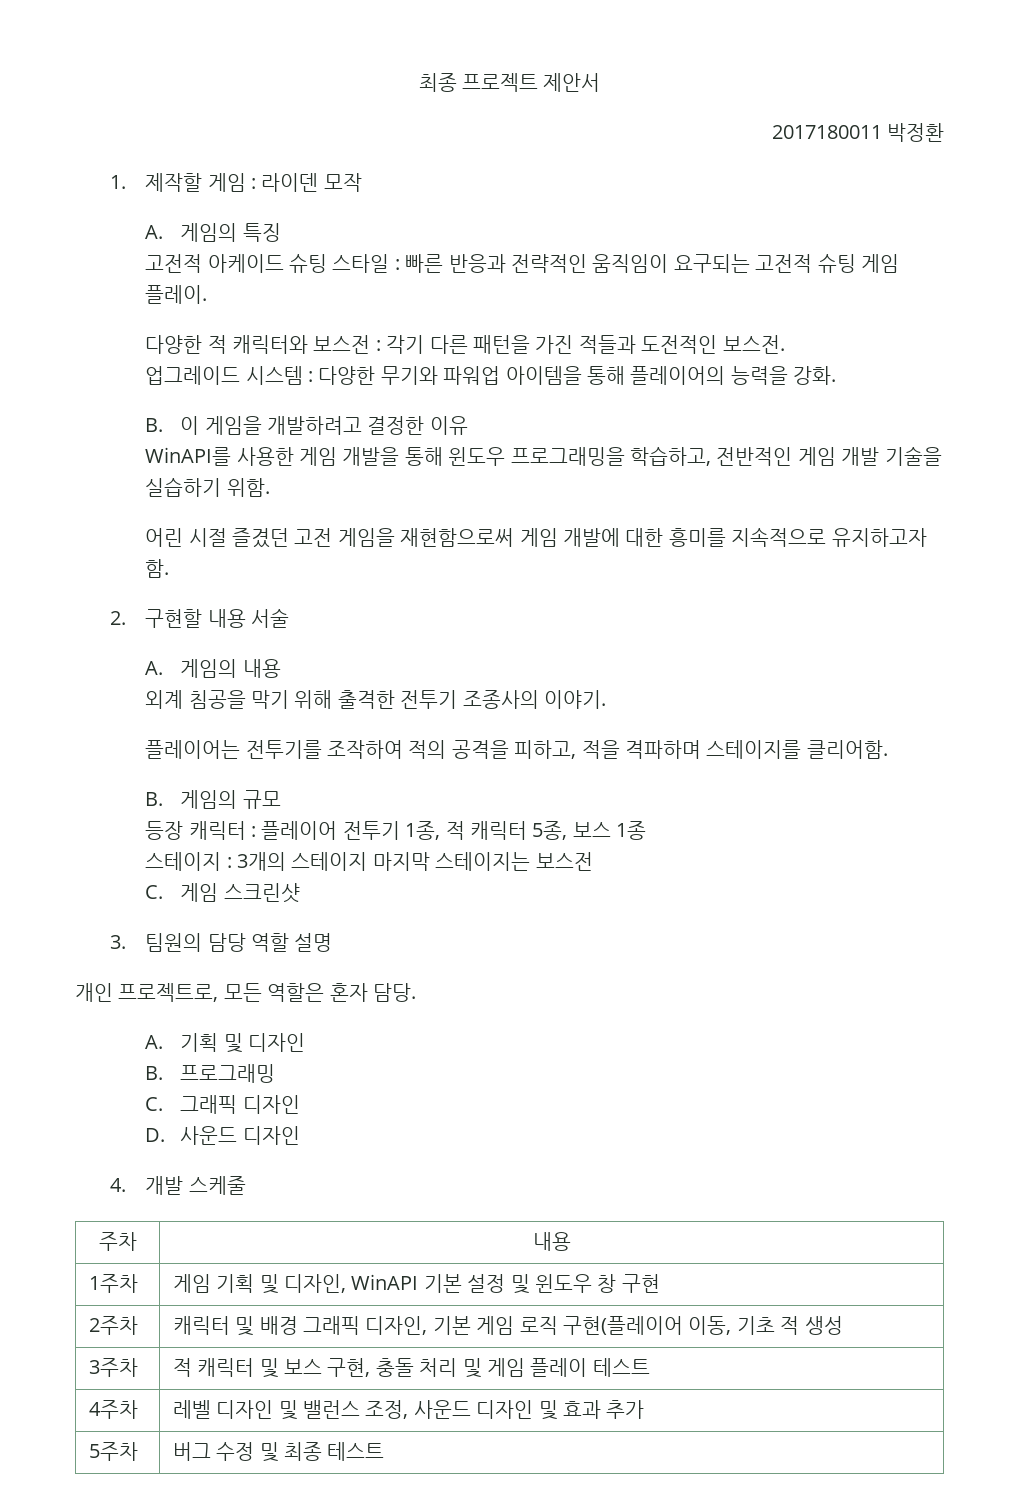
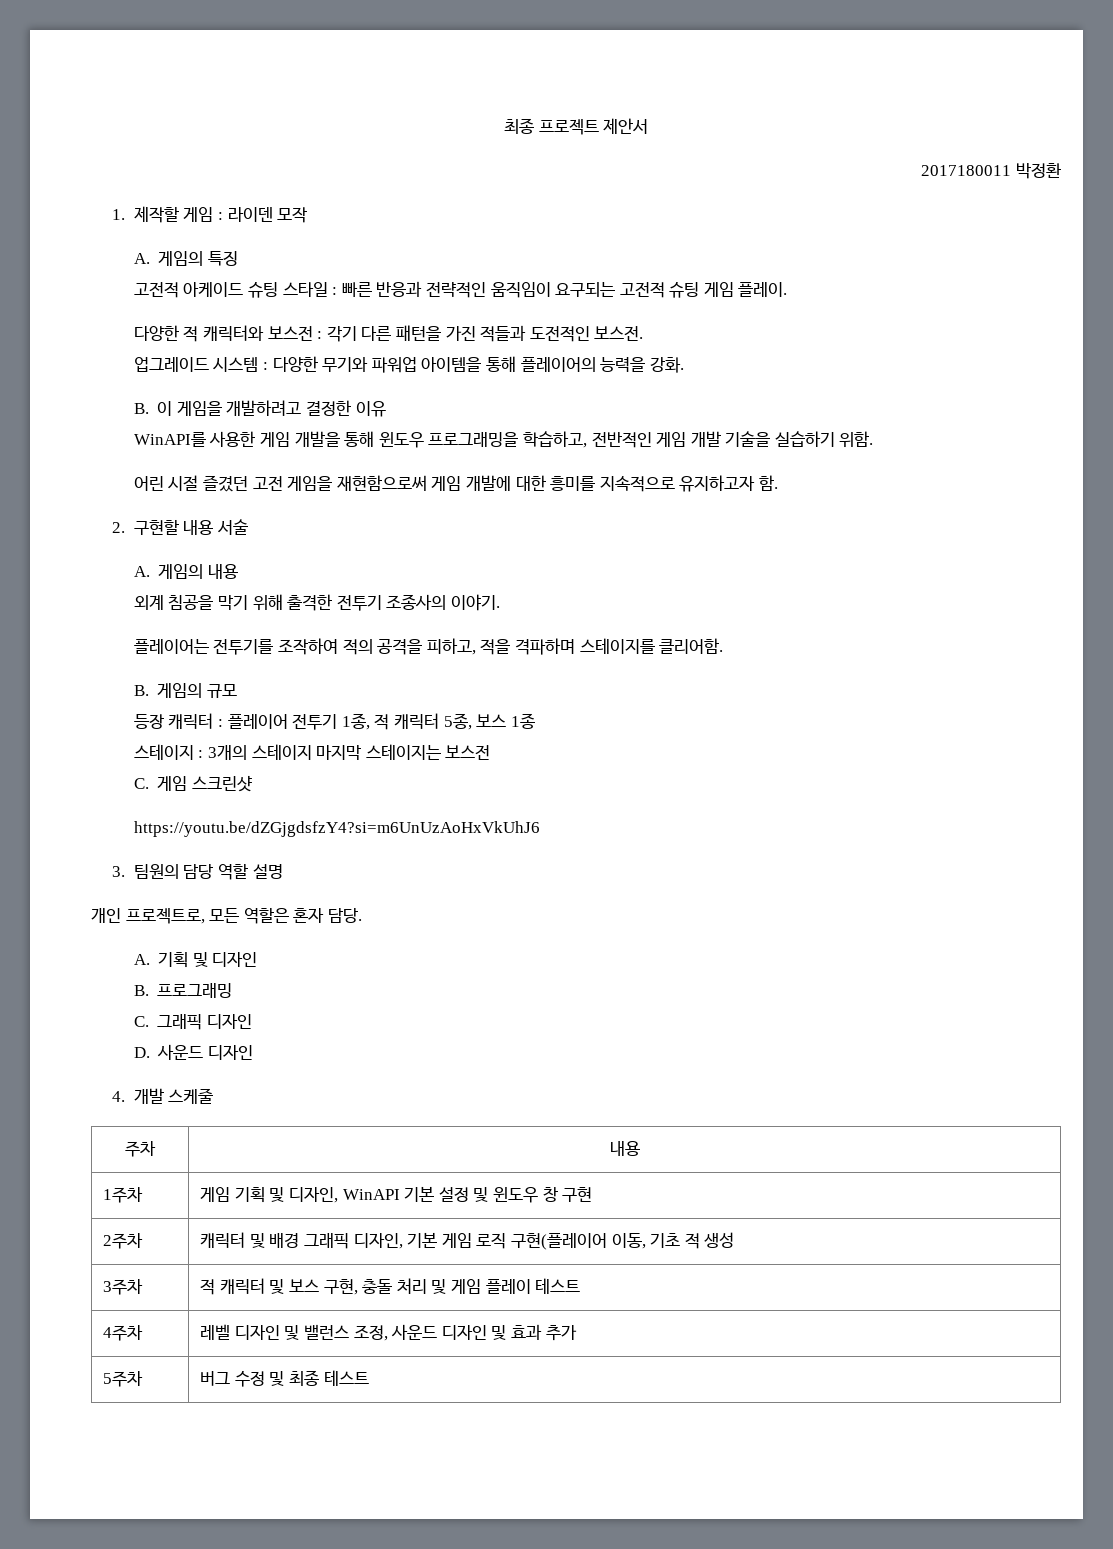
+ https://youtu.be/dZGjgdsfzY4?si=m6UnUzAoHxVkUhJ6

